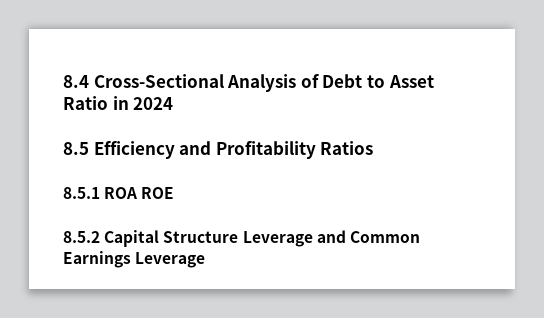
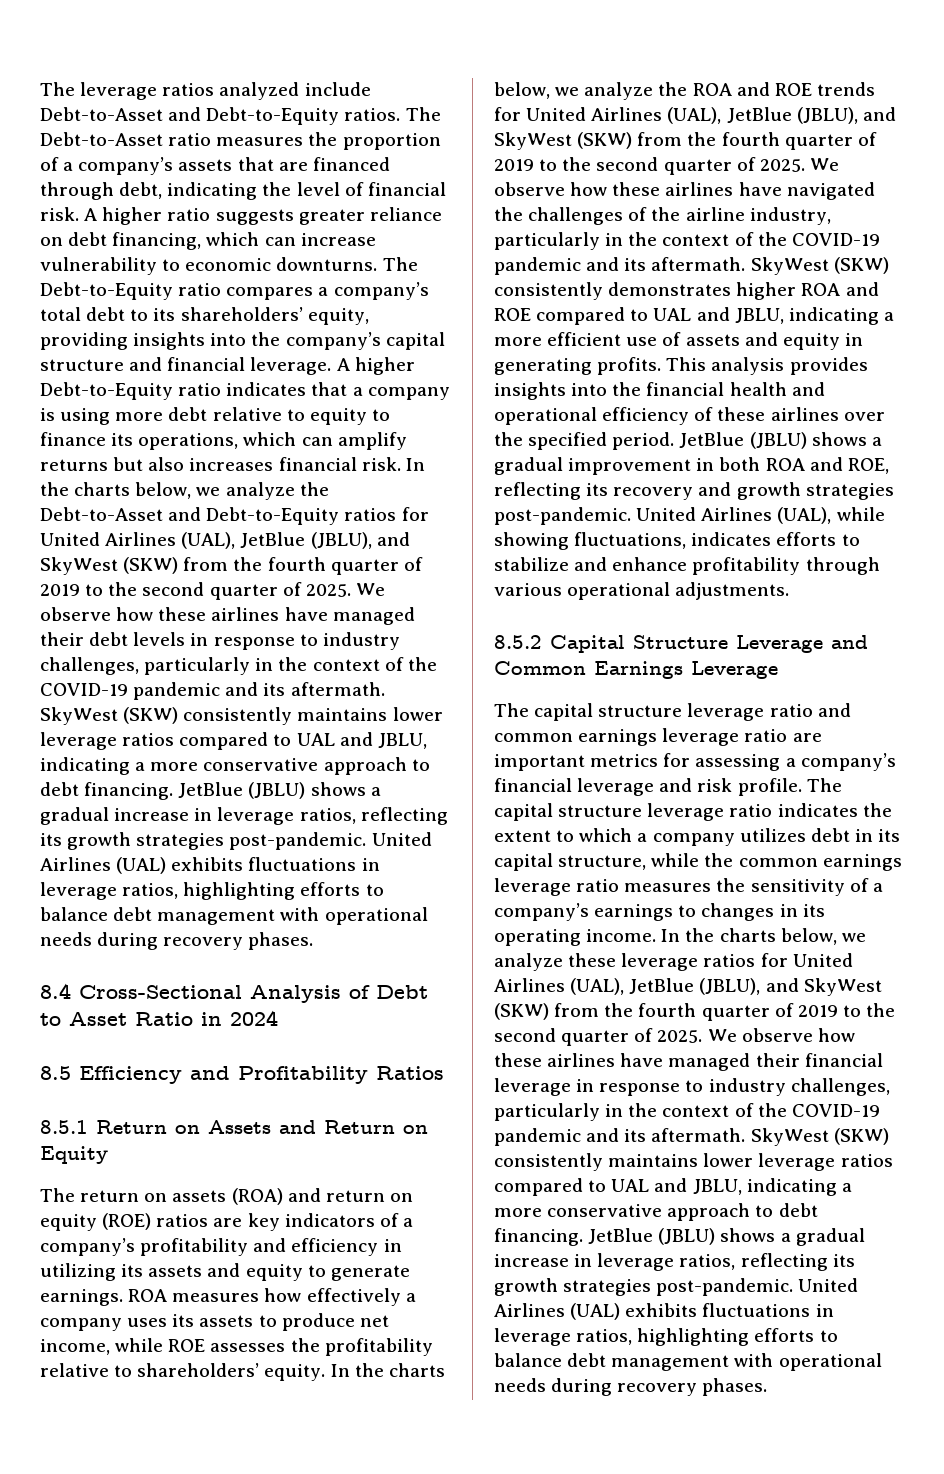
+ The leverage ratios analyzed include Debt-to-Asset and Debt-to-Equity ratios. The Debt-to-Asset ratio measures the proportion of a company’s assets that are financed through debt, indicating the level of financial risk. A higher ratio suggests greater reliance on debt financing, which can increase vulnerability to economic downturns. The Debt-to-Equity ratio compares a company’s total debt to its shareholders’ equity, providing insights into the company’s capital structure and financial leverage. A higher Debt-to-Equity ratio indicates that a company is using more debt relative to equity to finance its operations, which can amplify returns but also increases financial risk. In the charts below, we analyze the Debt-to-Asset and Debt-to-Equity ratios for United Airlines (UAL), JetBlue (JBLU), and SkyWest (SKW) from the fourth quarter of 2019 to the second quarter of 2025. We observe how these airlines have managed their debt levels in response to industry challenges, particularly in the context of the COVID-19 pandemic and its aftermath. SkyWest (SKW) consistently maintains lower leverage ratios compared to UAL and JBLU, indicating a more conservative approach to debt financing. JetBlue (JBLU) shows a gradual increase in leverage ratios, reflecting its growth strategies post-pandemic. United Airlines (UAL) exhibits fluctuations in leverage ratios, highlighting efforts to balance debt management with operational needs during recovery phases.
- 8.5.1 ROA ROE
+ 8.5.1 Return on Assets and Return on Equity
+ The return on assets (ROA) and return on equity (ROE) ratios are key indicators of a company’s profitability and efficiency in utilizing its assets and equity to generate earnings. ROA measures how effectively a company uses its assets to produce net income, while ROE assesses the profitability relative to shareholders’ equity. In the charts below, we analyze the ROA and ROE trends for United Airlines (UAL), JetBlue (JBLU), and SkyWest (SKW) from the fourth quarter of 2019 to the second quarter of 2025. We observe how these airlines have navigated the challenges of the airline industry, particularly in the context of the COVID-19 pandemic and its aftermath. SkyWest (SKW) consistently demonstrates higher ROA and ROE compared to UAL and JBLU, indicating a more efficient use of assets and equity in generating profits. This analysis provides insights into the financial health and operational efficiency of these airlines over the specified period. JetBlue (JBLU) shows a gradual improvement in both ROA and ROE, reflecting its recovery and growth strategies post-pandemic. United Airlines (UAL), while showing fluctuations, indicates efforts to stabilize and enhance profitability through various operational adjustments.
+ The capital structure leverage ratio and common earnings leverage ratio are important metrics for assessing a company’s financial leverage and risk profile. The capital structure leverage ratio indicates the extent to which a company utilizes debt in its capital structure, while the common earnings leverage ratio measures the sensitivity of a company’s earnings to changes in its operating income. In the charts below, we analyze these leverage ratios for United Airlines (UAL), JetBlue (JBLU), and SkyWest (SKW) from the fourth quarter of 2019 to the second quarter of 2025. We observe how these airlines have managed their financial leverage in response to industry challenges, particularly in the context of the COVID-19 pandemic and its aftermath. SkyWest (SKW) consistently maintains lower leverage ratios compared to UAL and JBLU, indicating a more conservative approach to debt financing. JetBlue (JBLU) shows a gradual increase in leverage ratios, reflecting its growth strategies post-pandemic. United Airlines (UAL) exhibits fluctuations in leverage ratios, highlighting efforts to balance debt management with operational needs during recovery phases.

